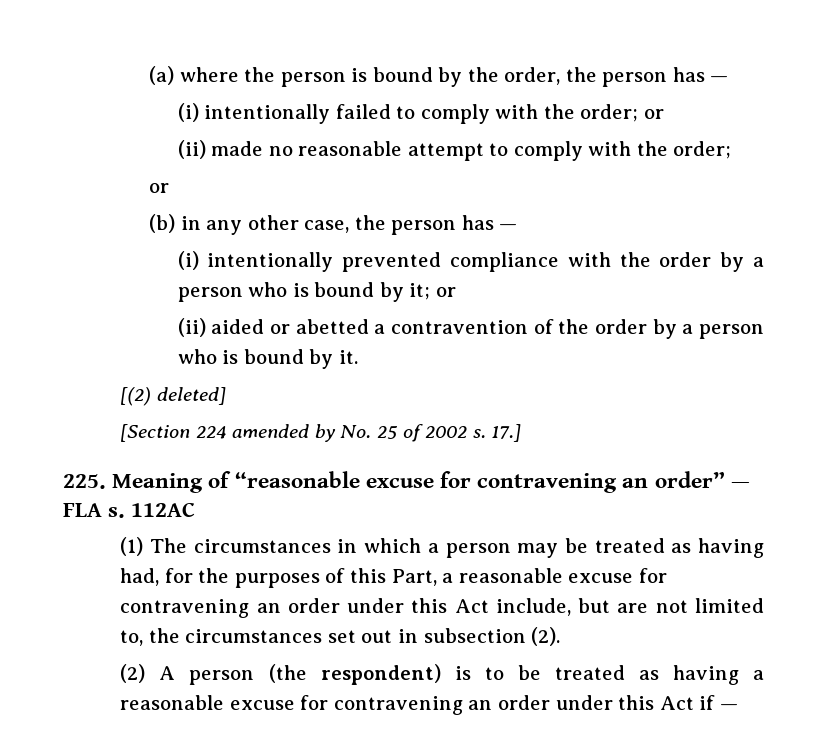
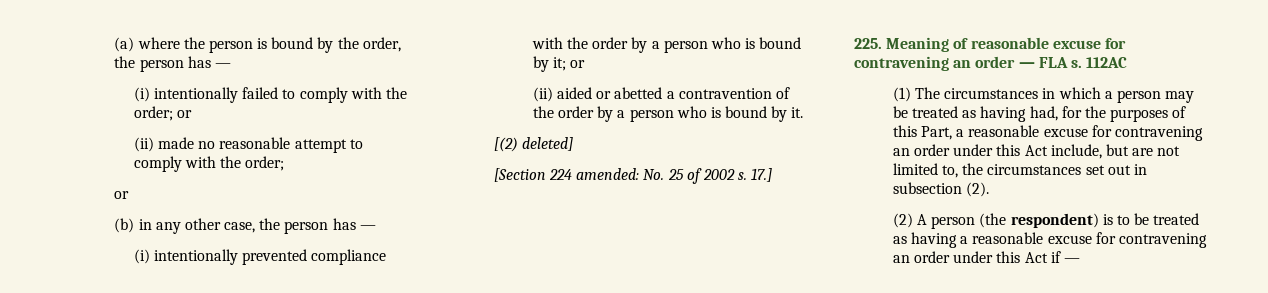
- [Section 224 amended by No. 25 of 2002 s.
+ [Section 224 amended: No. 25 of 2002 s.
- 225. Meaning of “reasonable excuse for contravening an order” — FLA s.
+ 225. Meaning of reasonable excuse for contravening an order — FLA s.

